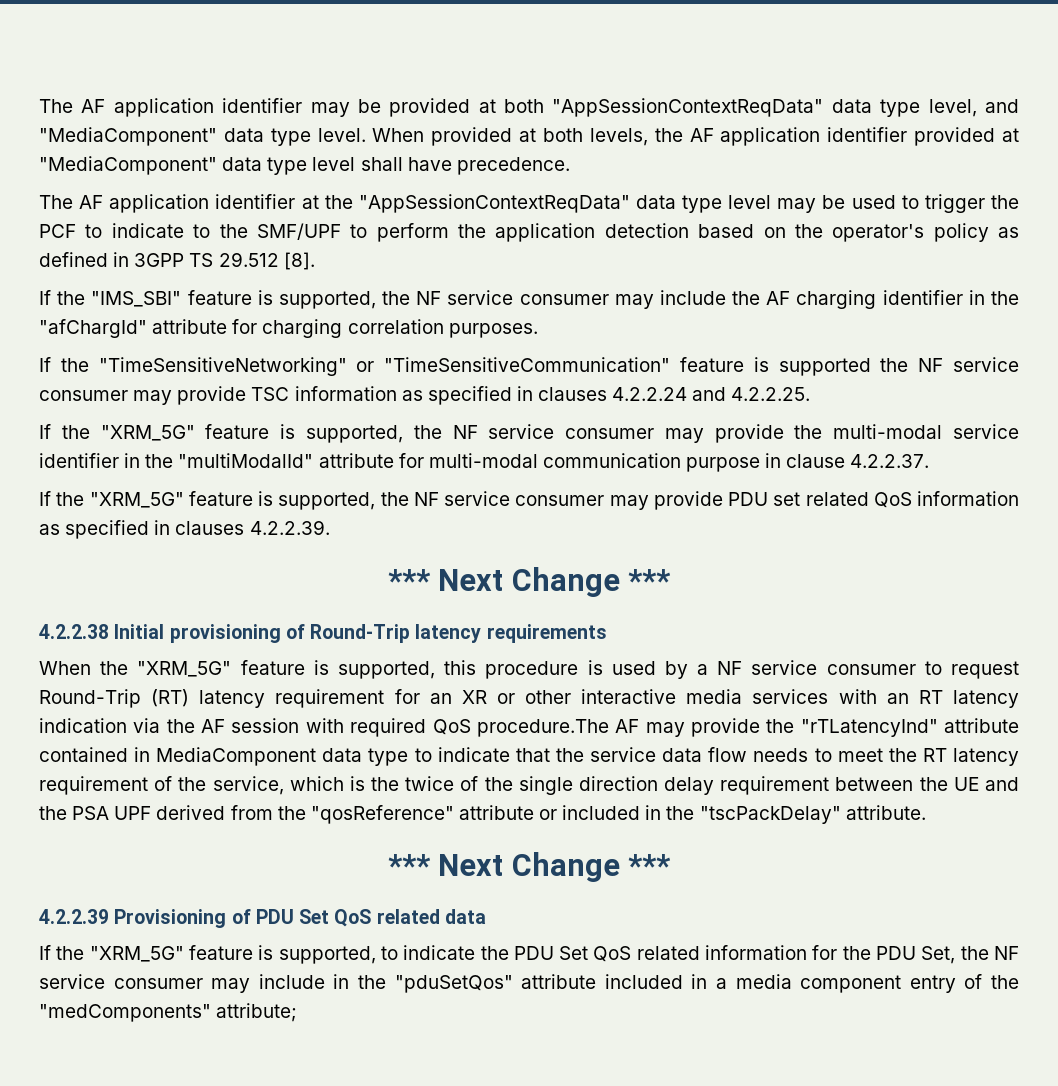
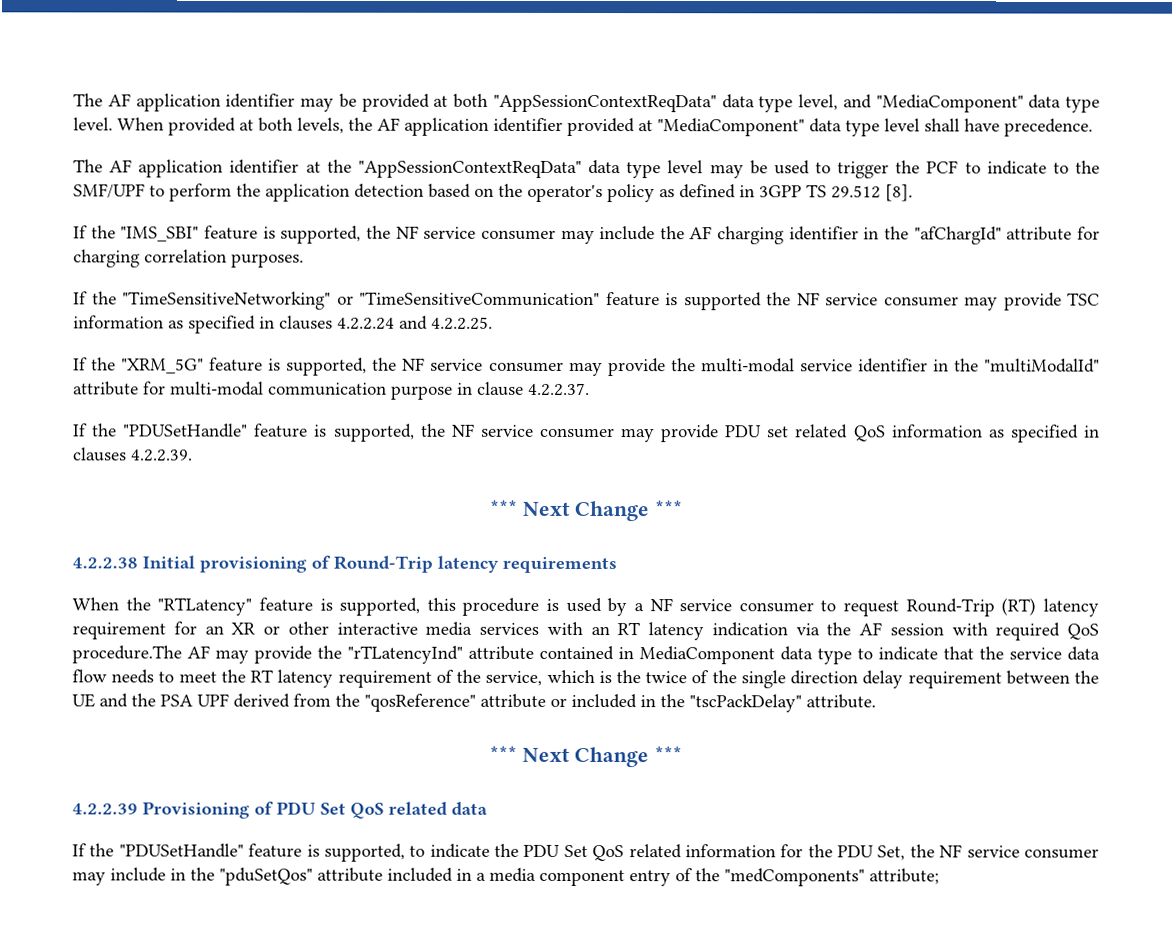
- If the "XRM_5G" feature is supported, the NF service consumer may provide PDU set related QoS information as specified in clauses 4.2.2.39.
+ If the "PDUSetHandle" feature is supported, the NF service consumer may provide PDU set related QoS information as specified in clauses 4.2.2.39.
- When the "XRM_5G" feature is supported, this procedure is used by a NF service consumer to request Round-Trip (RT) latency requirement for an XR or other interactive media services with an RT latency indication via the AF session with required QoS procedure.The AF may provide the "rTLatencyInd" attribute contained in MediaComponent data type to indicate that the service data flow needs to meet the RT latency requirement of the service, which is the twice of the single direction delay requirement between the UE and the PSA UPF derived from the "qosReference" attribute or included in the "tscPackDelay" attribute.
+ When the "RTLatency" feature is supported, this procedure is used by a NF service consumer to request Round-Trip (RT) latency requirement for an XR or other interactive media services with an RT latency indication via the AF session with required QoS procedure.The AF may provide the "rTLatencyInd" attribute contained in MediaComponent data type to indicate that the service data flow needs to meet the RT latency requirement of the service, which is the twice of the single direction delay requirement between the UE and the PSA UPF derived from the "qosReference" attribute or included in the "tscPackDelay" attribute.
- If the "XRM_5G" feature is supported, to indicate the PDU Set QoS related information for the PDU Set, the NF service consumer may include in the "pduSetQos" attribute included in a media component entry of the "medComponents" attribute;
+ If the "PDUSetHandle" feature is supported, to indicate the PDU Set QoS related information for the PDU Set, the NF service consumer may include in the "pduSetQos" attribute included in a media component entry of the "medComponents" attribute;

